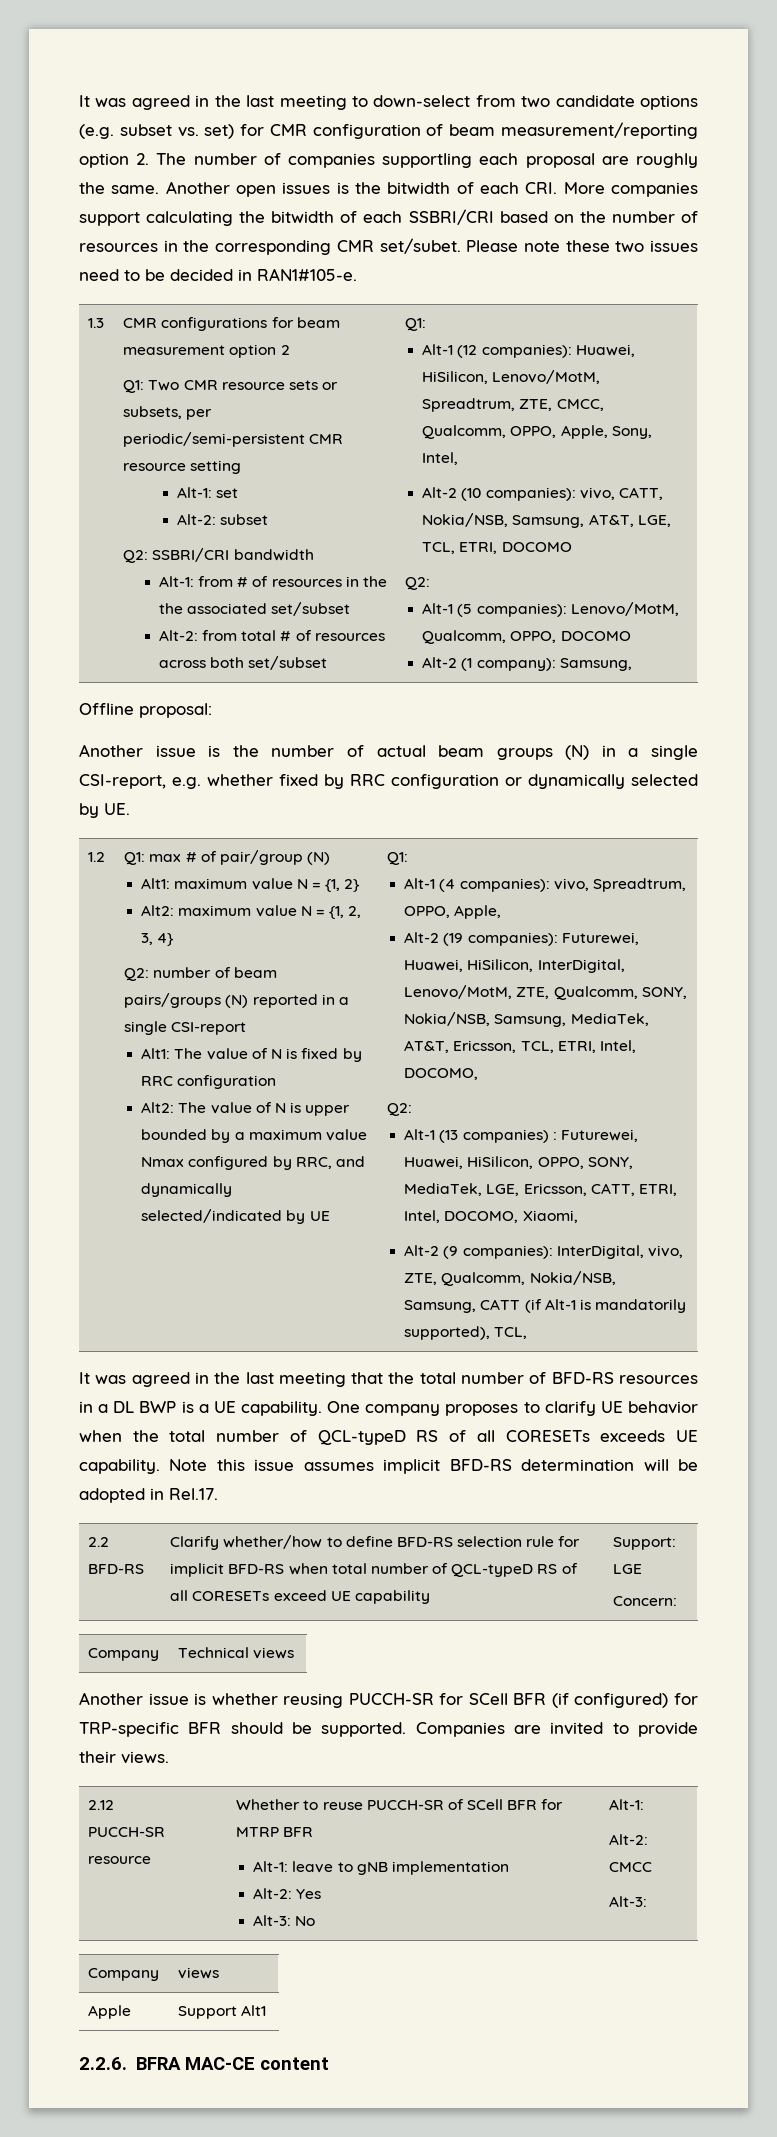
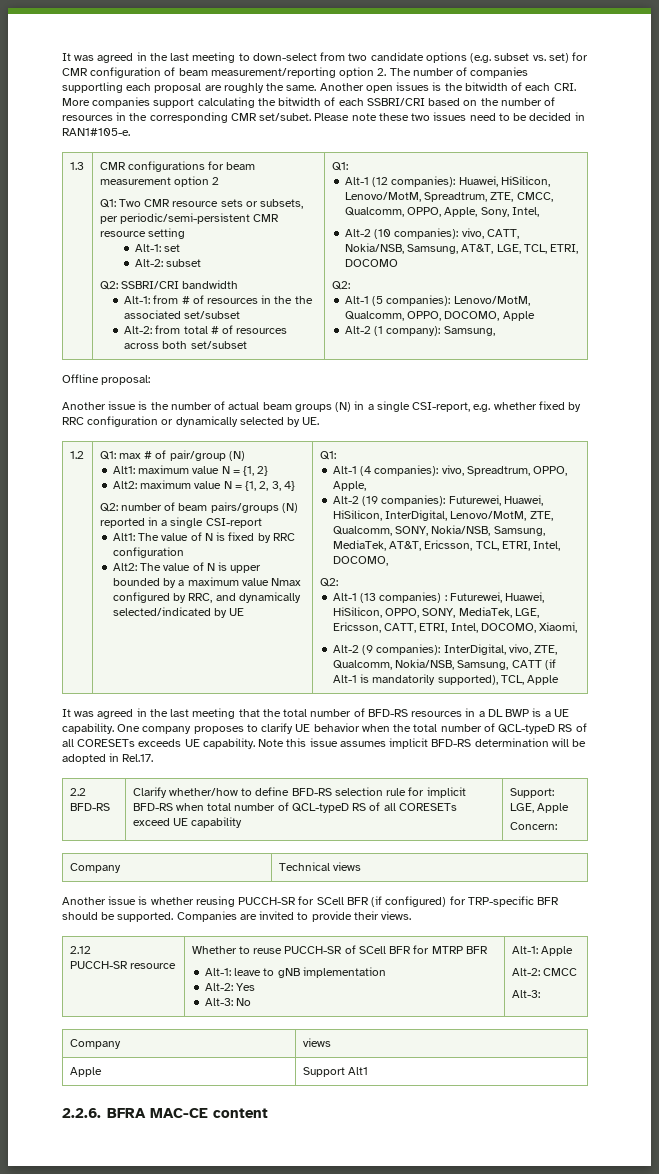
- Alt-1 (5 companies): Lenovo/MotM, Qualcomm, OPPO, DOCOMO
+ Alt-1 (5 companies): Lenovo/MotM, Qualcomm, OPPO, DOCOMO, Apple
- Alt-2 (9 companies): InterDigital, vivo, ZTE, Qualcomm, Nokia/NSB, Samsung, CATT (if Alt-1 is mandatorily supported), TCL,
+ Alt-2 (9 companies): InterDigital, vivo, ZTE, Qualcomm, Nokia/NSB, Samsung, CATT (if Alt-1 is mandatorily supported), TCL, Apple
- 2.2 BFD-RS | Clarify whether/how to define BFD-RS selection rule for implicit BFD-RS when total number of QCL-typeD RS of all CORESETs exceed UE capability | Support: LGE
+ 2.2 BFD-RS | Clarify whether/how to define BFD-RS selection rule for implicit BFD-RS when total number of QCL-typeD RS of all CORESETs exceed UE capability | Support: LGE, Apple
  2.12
  PUCCH-SR resource | Whether to reuse PUCCH-SR of SCell BFR for MTRP BFR
  Alt-1: leave to gNB implementation
  Alt-2: Yes
- Alt-3: No | Alt-1:
+ Alt-3: No | Alt-1: Apple

